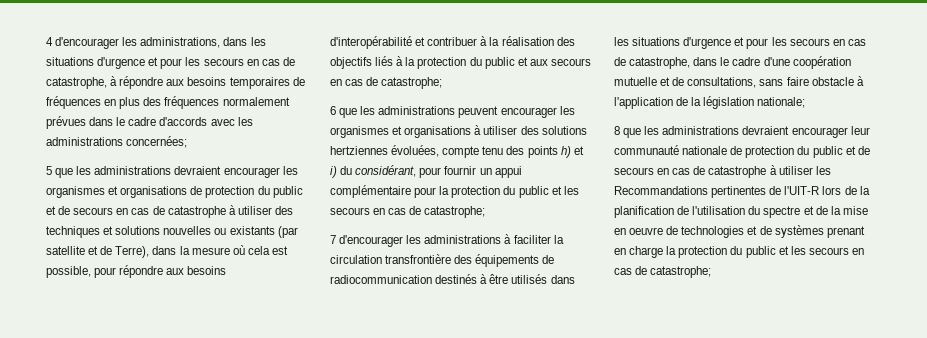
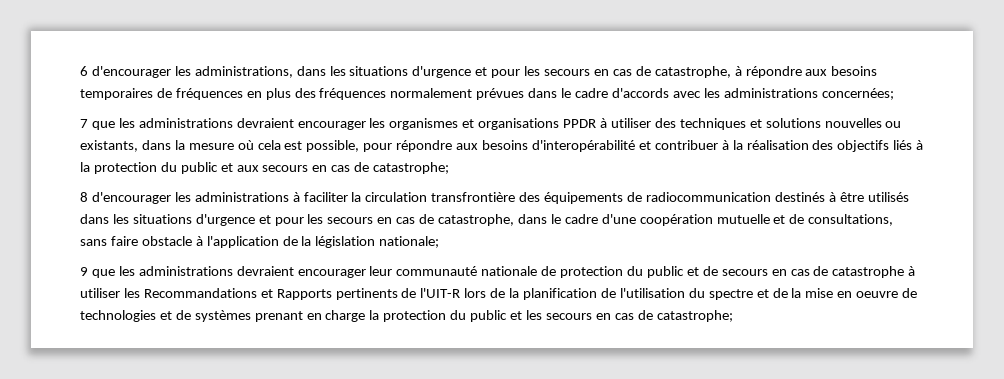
- 4 d'encourager les administrations, dans les situations d'urgence et pour les secours en cas de catastrophe, à répondre aux besoins temporaires de fréquences en plus des fréquences normalement prévues dans le cadre d'accords avec les administrations concernées;
+ 6 d'encourager les administrations, dans les situations d'urgence et pour les secours en cas de catastrophe, à répondre aux besoins temporaires de fréquences en plus des fréquences normalement prévues dans le cadre d'accords avec les administrations concernées;
- 5 que les administrations devraient encourager les organismes et organisations de protection du public et de secours en cas de catastrophe à utiliser des techniques et solutions nouvelles ou existants (par satellite et de Terre), dans la mesure où cela est possible, pour répondre aux besoins d'interopérabilité et contribuer à la réalisation des objectifs liés à la protection du public et aux secours en cas de catastrophe;
+ 7 que les administrations devraient encourager les organismes et organisations PPDR à utiliser des techniques et solutions nouvelles ou existants, dans la mesure où cela est possible, pour répondre aux besoins d'interopérabilité et contribuer à la réalisation des objectifs liés à la protection du public et aux secours en cas de catastrophe;
- 6 que les administrations peuvent encourager les organismes et organisations à utiliser des solutions hertziennes évoluées, compte tenu des points h) et i) du considérant, pour fournir un appui complémentaire pour la protection du public et les secours en cas de catastrophe;
- 7 d'encourager les administrations à faciliter la circulation transfrontière des équipements de radiocommunication destinés à être utilisés dans les situations d'urgence et pour les secours en cas de catastrophe, dans le cadre d'une coopération mutuelle et de consultations, sans faire obstacle à l'application de la législation nationale;
+ 8 d'encourager les administrations à faciliter la circulation transfrontière des équipements de radiocommunication destinés à être utilisés dans les situations d'urgence et pour les secours en cas de catastrophe, dans le cadre d'une coopération mutuelle et de consultations, sans faire obstacle à l'application de la législation nationale;
- 8 que les administrations devraient encourager leur communauté nationale de protection du public et de secours en cas de catastrophe à utiliser les Recommandations pertinentes de l'UIT-R lors de la planification de l'utilisation du spectre et de la mise en oeuvre de technologies et de systèmes prenant en charge la protection du public et les secours en cas de catastrophe;
+ 9 que les administrations devraient encourager leur communauté nationale de protection du public et de secours en cas de catastrophe à utiliser les Recommandations et Rapports pertinents de l'UIT-R lors de la planification de l'utilisation du spectre et de la mise en oeuvre de technologies et de systèmes prenant en charge la protection du public et les secours en cas de catastrophe;

